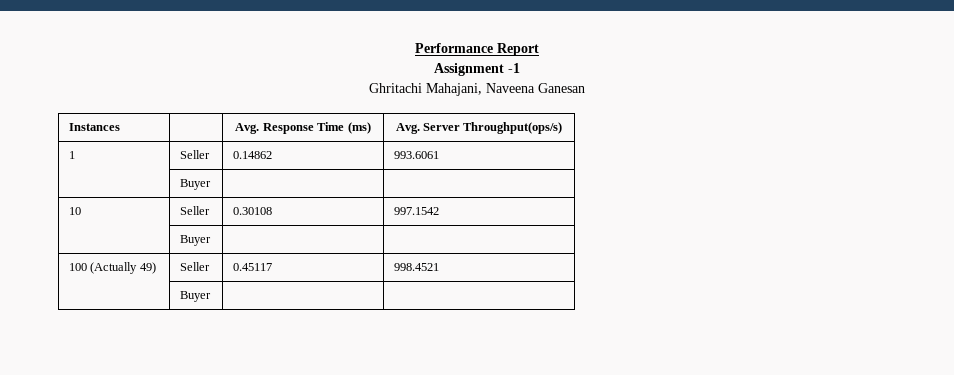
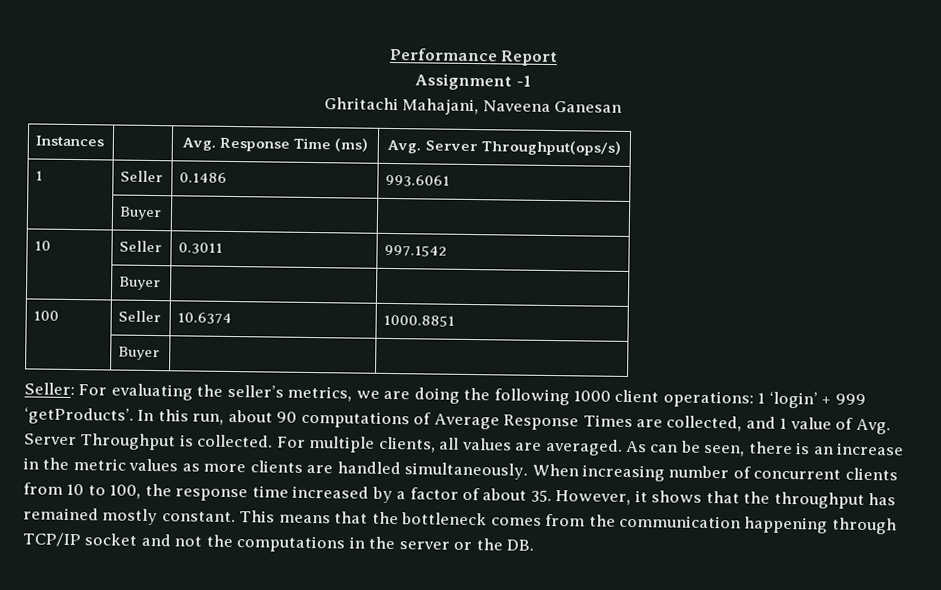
- 1 | Seller | 0.14862 | 993.6061
+ 1 | Seller | 0.1486 | 993.6061
- 10 | Seller | 0.30108 | 997.1542
+ 10 | Seller | 0.3011 | 997.1542
- 100 (Actually 49) | Seller | 0.45117 | 998.4521
+ 100 | Seller | 10.6374 | 1000.8851
  | Buyer | |
+ Seller: For evaluating the seller’s metrics, we are doing the following 1000 client operations: 1 ‘login’ + 999 ‘getProducts’. In this run, about 90 computations of Average Response Times are collected, and 1 value of Avg. Server Throughput is collected. For multiple clients, all values are averaged. As can be seen, there is an increase in the metric values as more clients are handled simultaneously. When increasing number of concurrent clients from 10 to 100, the response time increased by a factor of about 35. However, it shows that the throughput has remained mostly constant. This means that the bottleneck comes from the communication happening through TCP/IP socket and not the computations in the server or the DB.

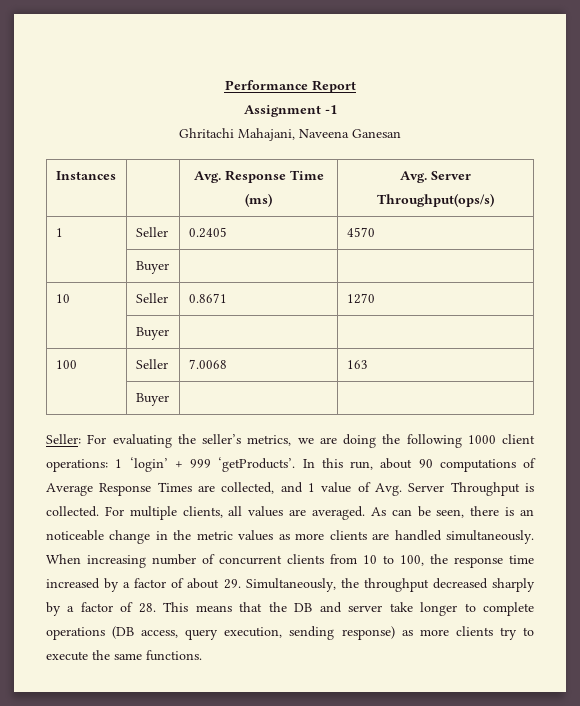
- 1 | Seller | 0.1486 | 993.6061
+ 1 | Seller | 0.2405 | 4570
- 10 | Seller | 0.3011 | 997.1542
+ 10 | Seller | 0.8671 | 1270
- 100 | Seller | 10.6374 | 1000.8851
+ 100 | Seller | 7.0068 | 163
- As can be seen, there is an increase in the metric values as more clients are handled simultaneously.
+ As can be seen, there is an noticeable change in the metric values as more clients are handled simultaneously.
- When increasing number of concurrent clients from 10 to 100, the response time increased by a factor of about 35. However, it shows that the throughput has remained mostly constant. This means that the bottleneck comes from the communication happening through TCP/IP socket and not the computations in the server or the DB.
+ When increasing number of concurrent clients from 10 to 100, the response time increased by a factor of about 29. Simultaneously, the throughput decreased sharply by a factor of 28. This means that the DB and server take longer to complete operations (DB access, query execution, sending response) as more clients try to execute the same functions.

